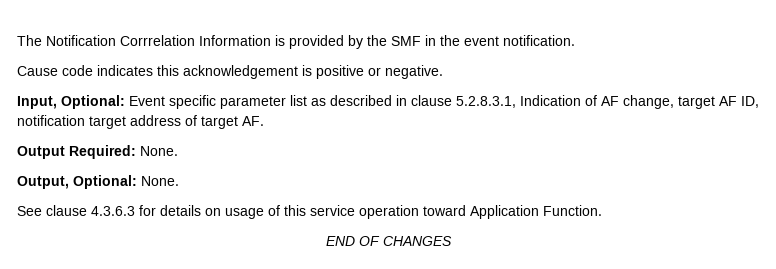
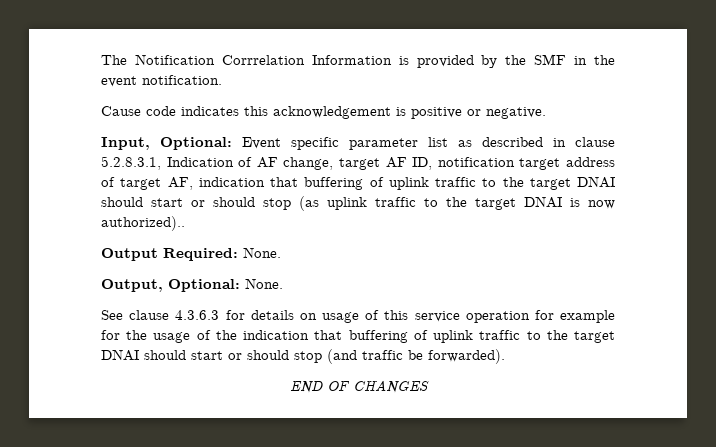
- Input, Optional: Event specific parameter list as described in clause 5.2.8.3.1, Indication of AF change, target AF ID, notification target address of target AF.
+ Input, Optional: Event specific parameter list as described in clause 5.2.8.3.1, Indication of AF change, target AF ID, notification target address of target AF, indication that buffering of uplink traffic to the target DNAI should start or should stop (as uplink traffic to the target DNAI is now authorized)..
- See clause 4.3.6.3 for details on usage of this service operation toward Application Function.
+ See clause 4.3.6.3 for details on usage of this service operation for example for the usage of the indication that buffering of uplink traffic to the target DNAI should start or should stop (and traffic be forwarded).

